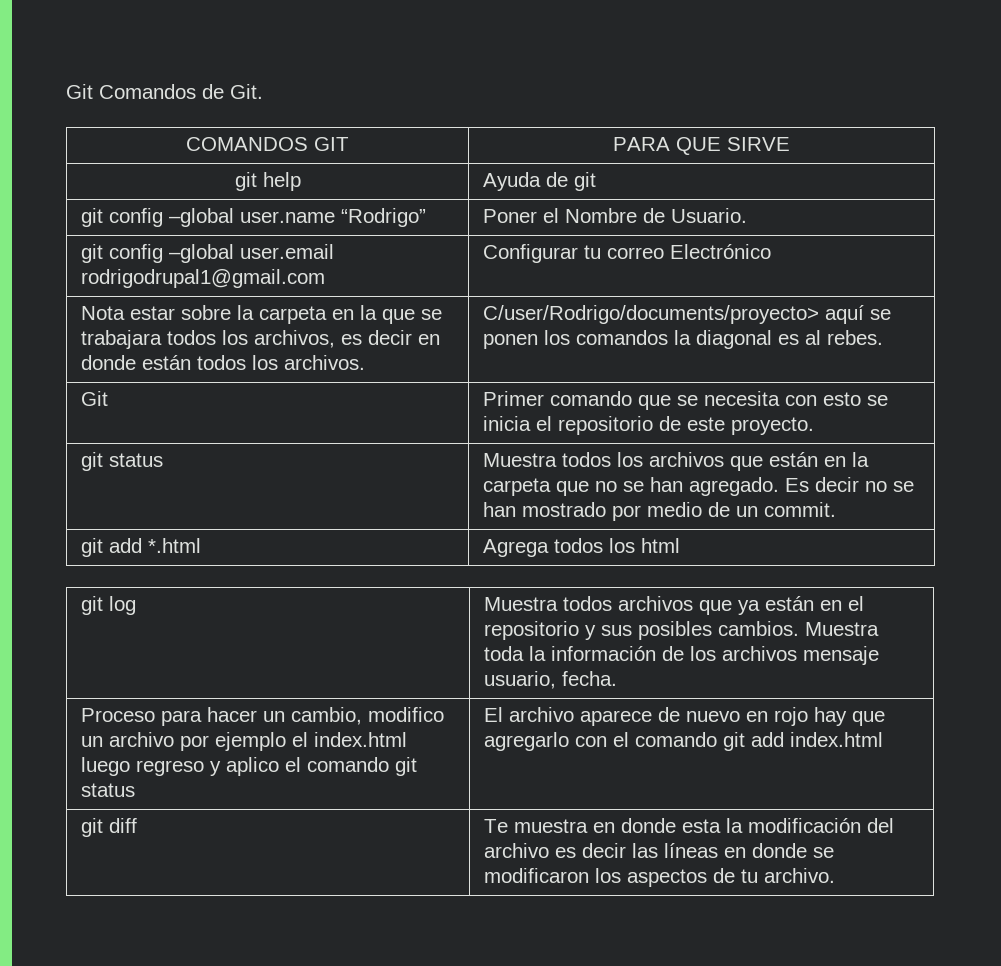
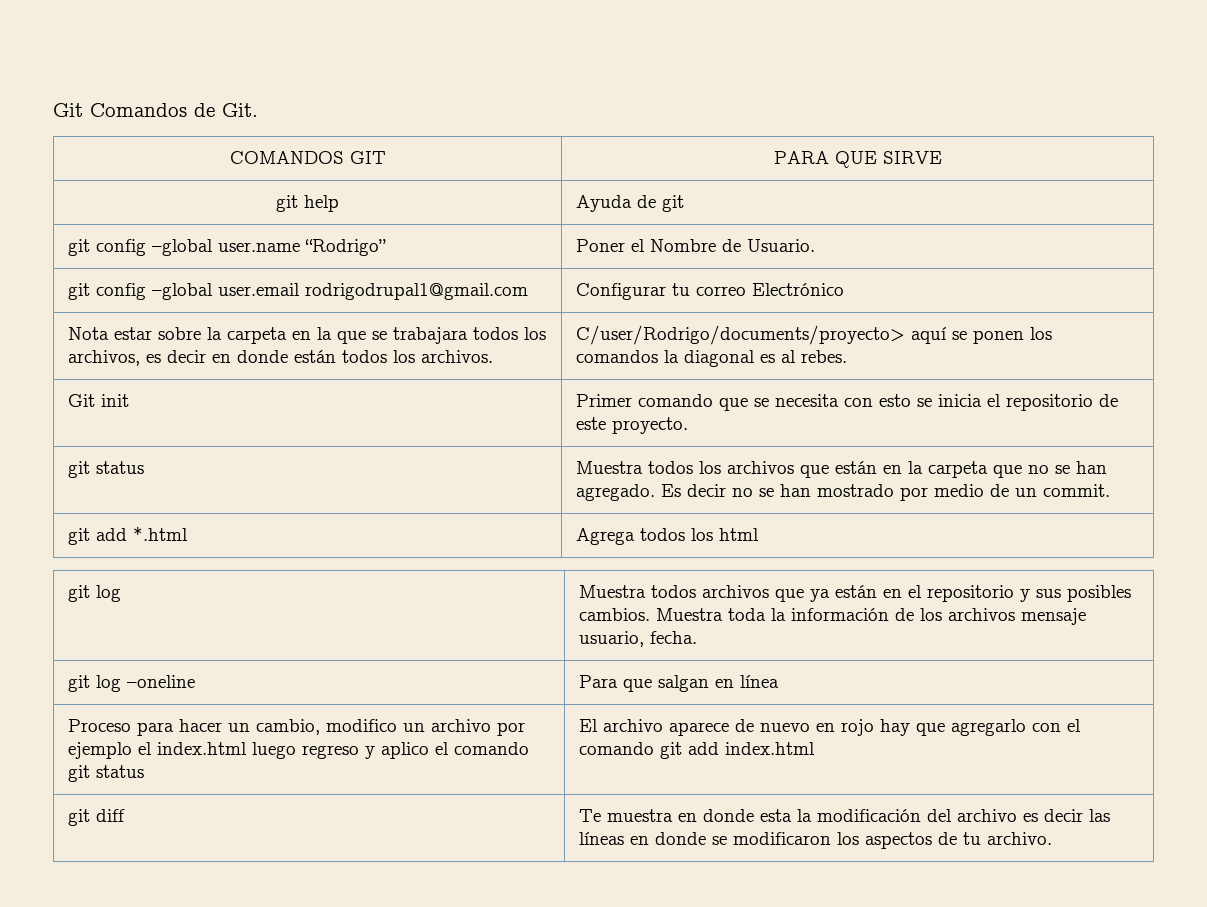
- Git | Primer comando que se necesita con esto se inicia el repositorio de este proyecto.
+ Git init | Primer comando que se necesita con esto se inicia el repositorio de este proyecto.
+ git log –oneline | Para que salgan en línea

